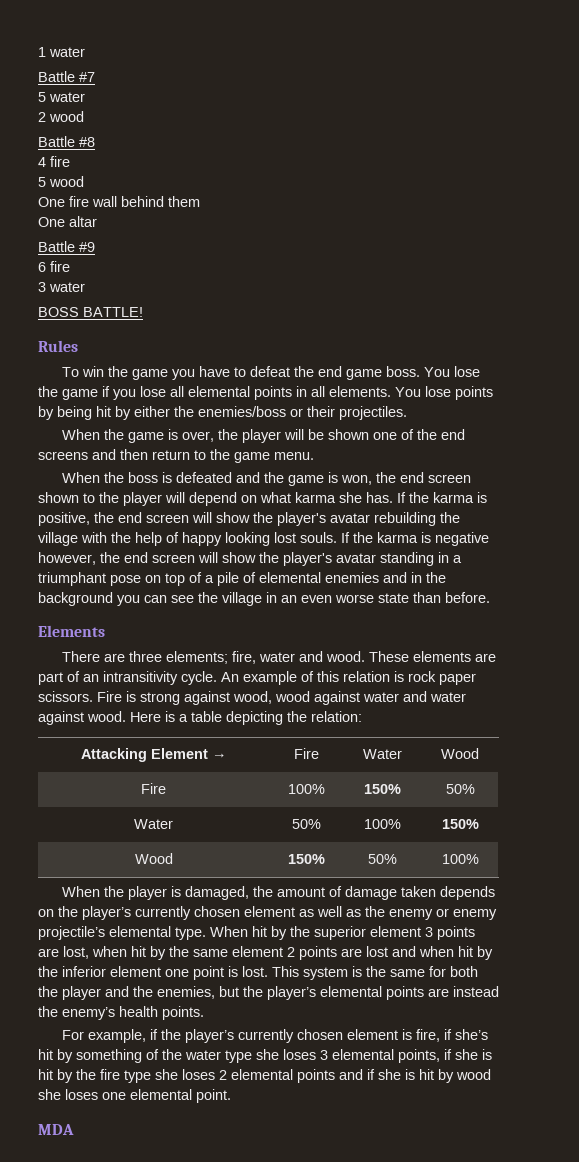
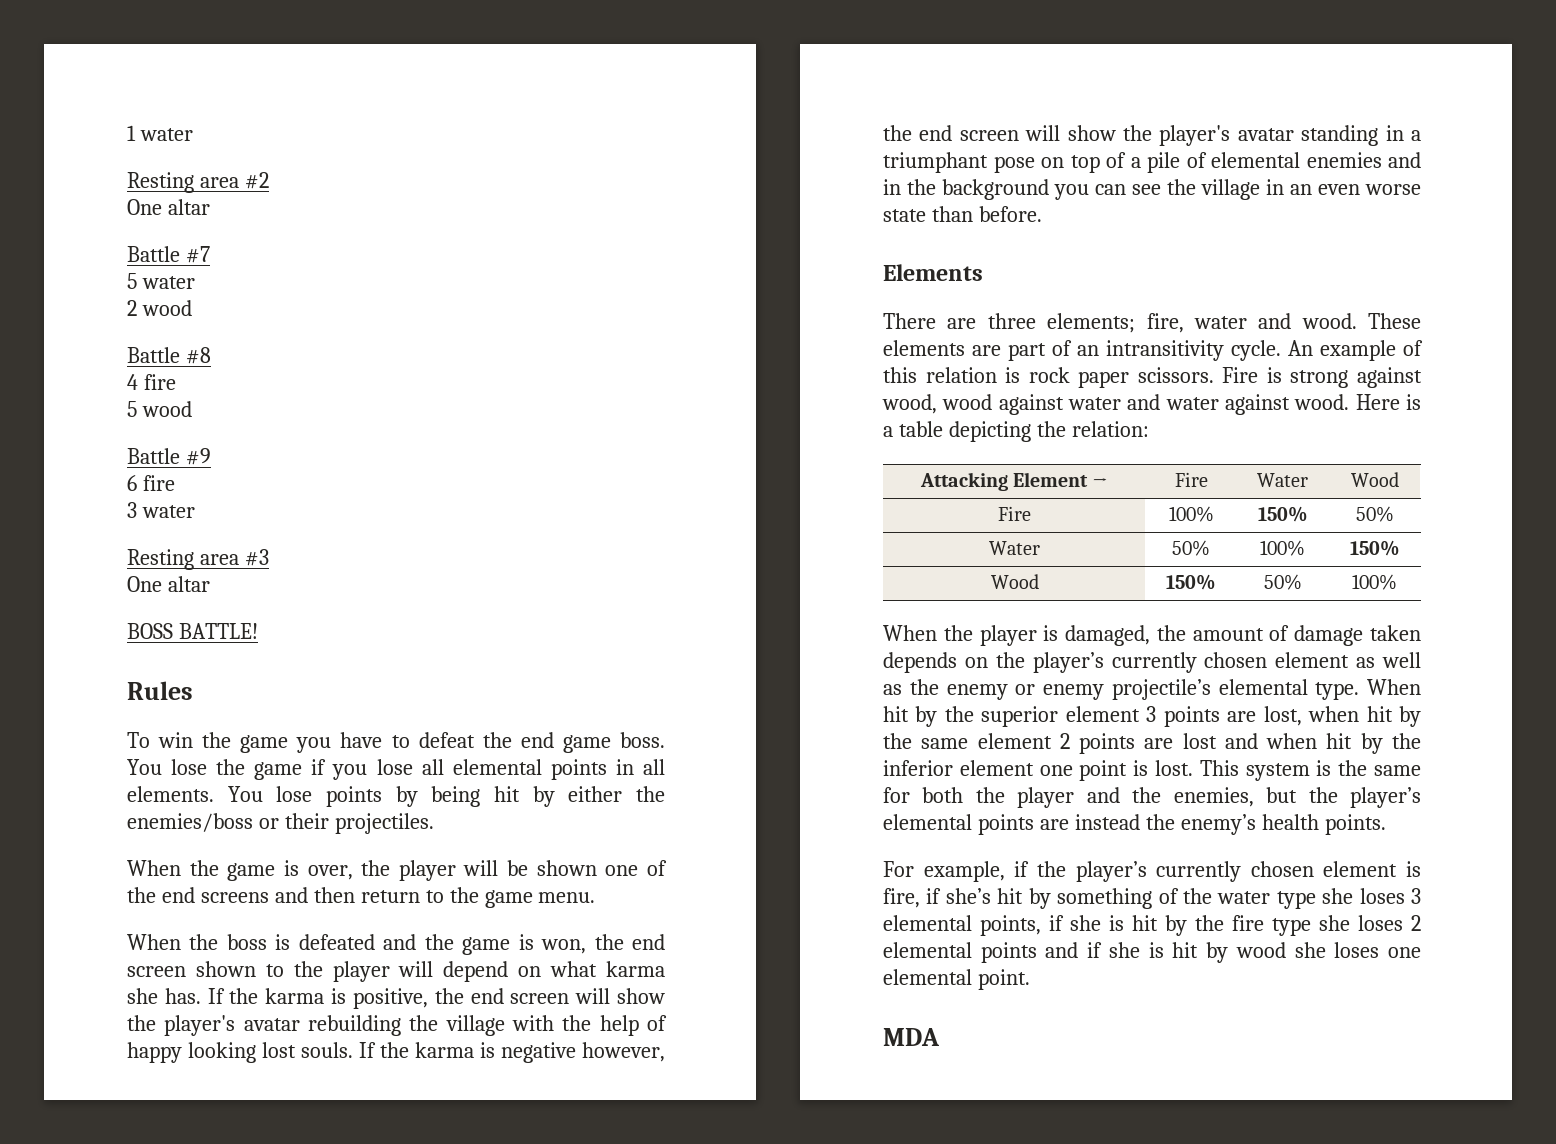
+ Resting area #2
+ One altar
- One fire wall behind them
- One altar
+ Resting area #3
+ One altar

